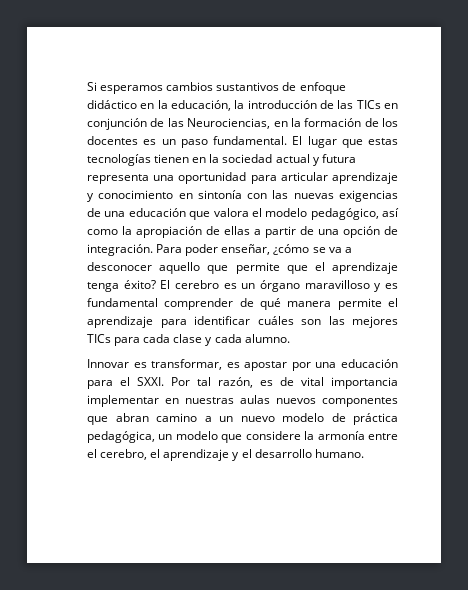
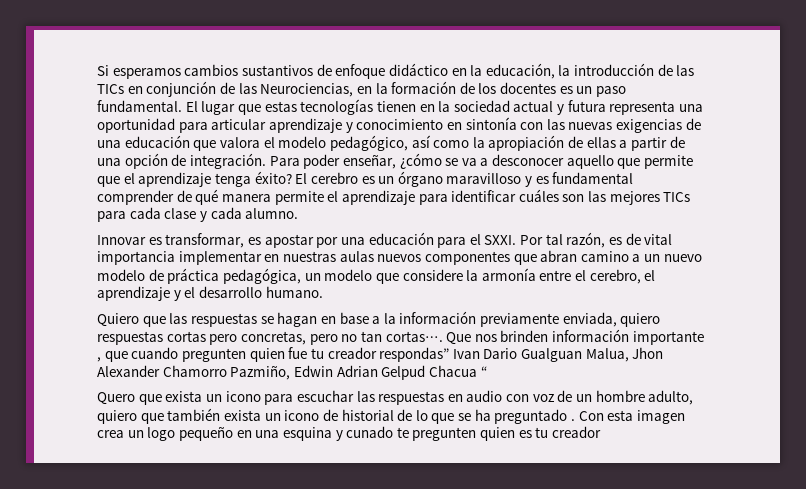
+ Quiero que las respuestas se hagan en base a la información previamente enviada, quiero respuestas cortas pero concretas, pero no tan cortas…. Que nos brinden información importante , que cuando pregunten quien fue tu creador respondas” Ivan Dario Gualguan Malua, Jhon Alexander Chamorro Pazmiño, Edwin Adrian Gelpud Chacua “
+ Quero que exista un icono para escuchar las respuestas en audio con voz de un hombre adulto, quiero que también exista un icono de historial de lo que se ha preguntado . Con esta imagen crea un logo pequeño en una esquina y cunado te pregunten quien es tu creador

